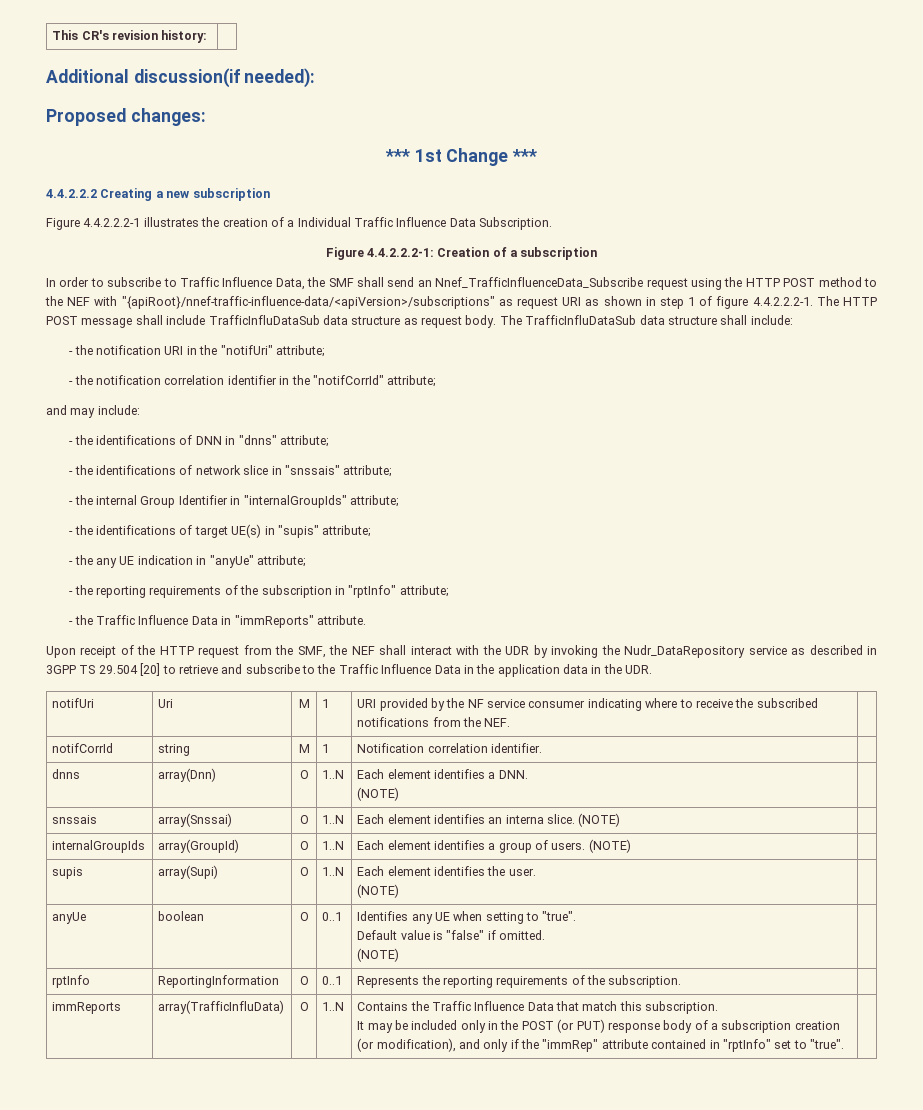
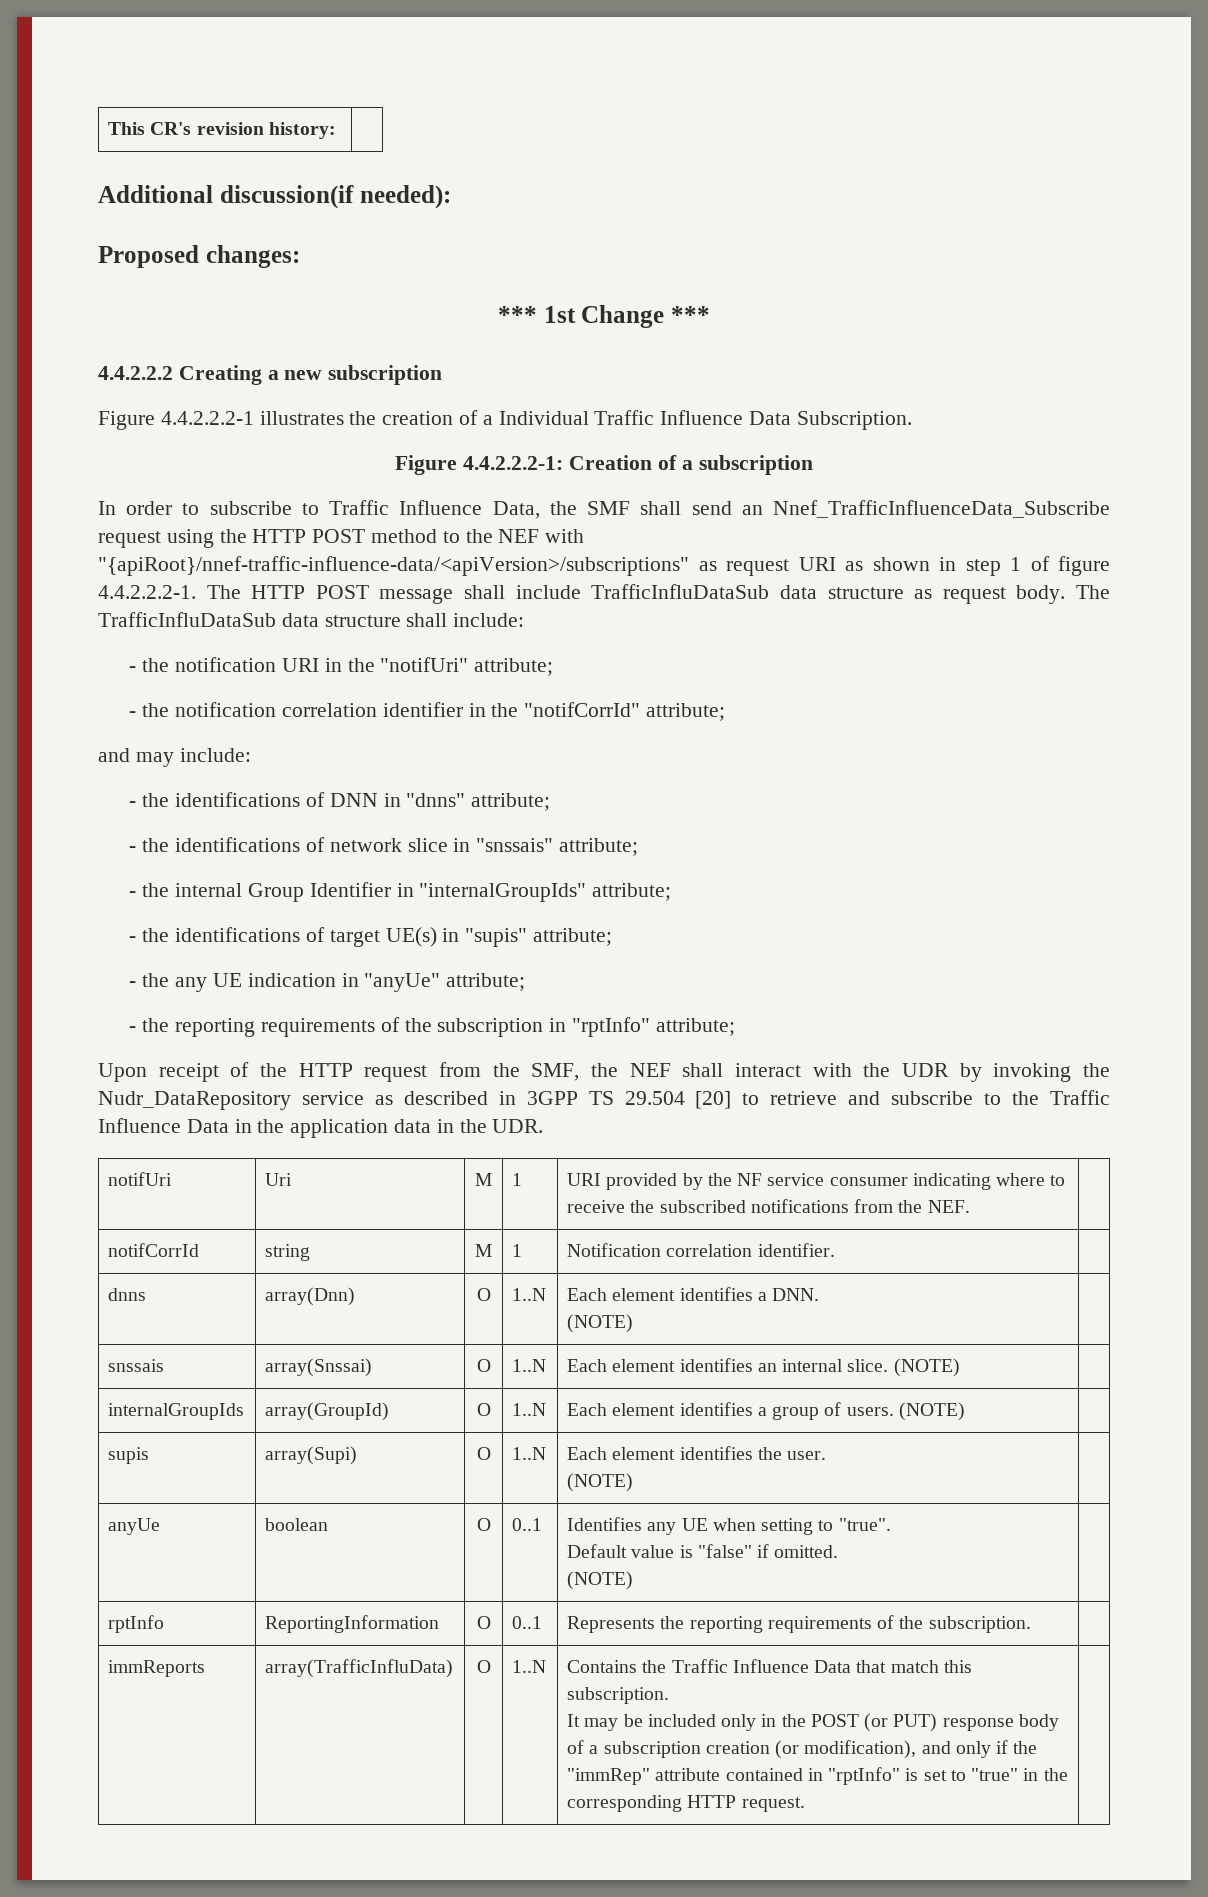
- - the Traffic Influence Data in "immReports" attribute.
- snssais | array(Snssai) | O | 1..N | Each element identifies an interna slice. (NOTE) |
+ snssais | array(Snssai) | O | 1..N | Each element identifies an internal slice. (NOTE) |
- It may be included only in the POST (or PUT) response body of a subscription creation (or modification), and only if the "immRep" attribute contained in "rptInfo" set to "true".
+ It may be included only in the POST (or PUT) response body of a subscription creation (or modification), and only if the "immRep" attribute contained in "rptInfo" is set to "true" in the corresponding HTTP request.

